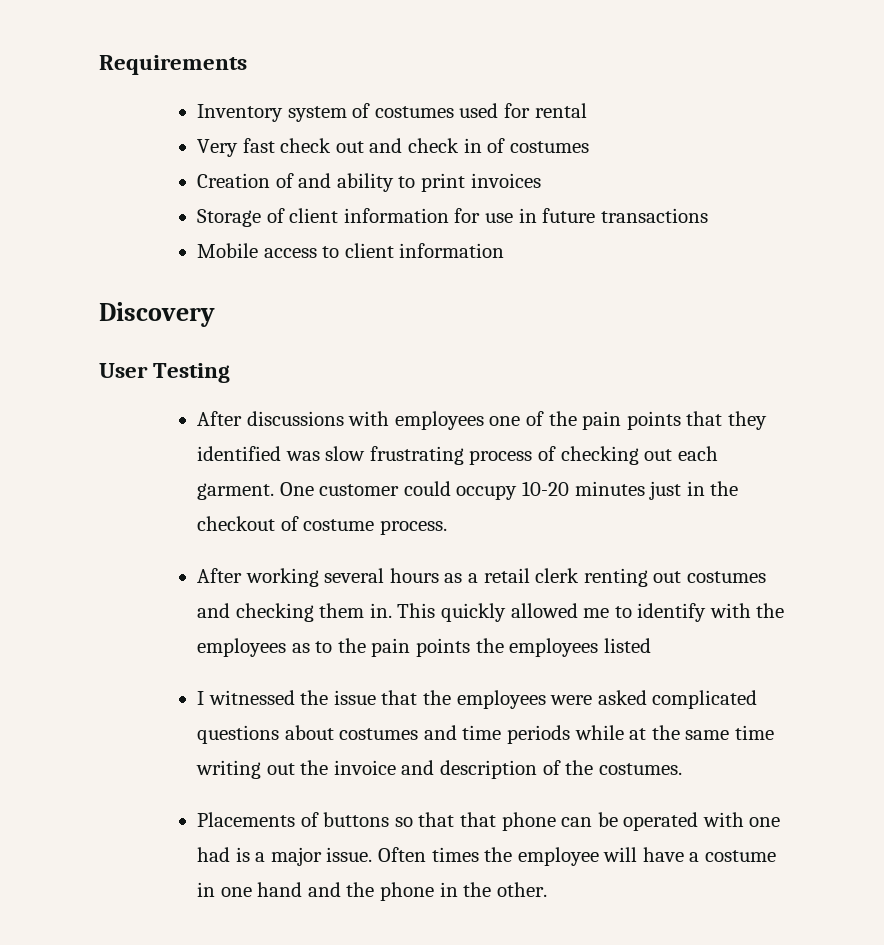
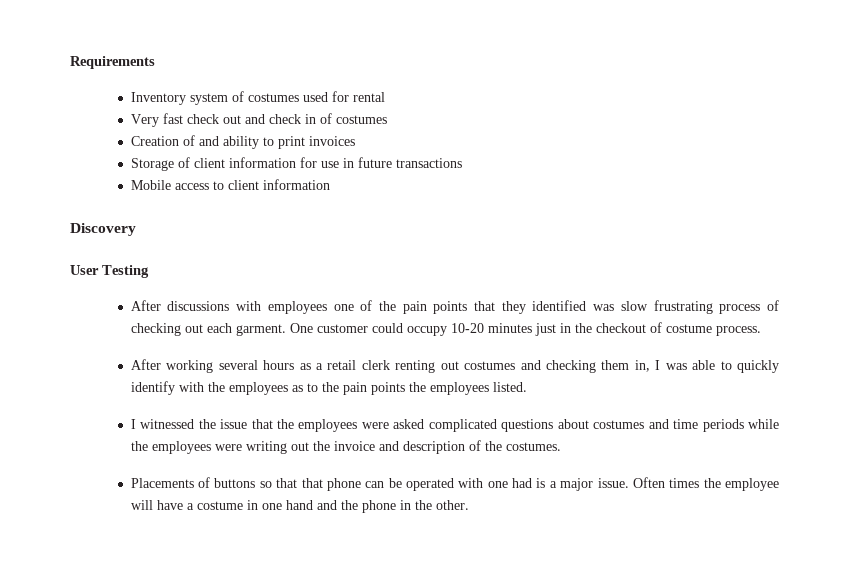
- After working several hours as a retail clerk renting out costumes and checking them in. This quickly allowed me to identify with the employees as to the pain points the employees listed
+ After working several hours as a retail clerk renting out costumes and checking them in, I was able to quickly identify with the employees as to the pain points the employees listed.
- I witnessed the issue that the employees were asked complicated questions about costumes and time periods while at the same time writing out the invoice and description of the costumes.
+ I witnessed the issue that the employees were asked complicated questions about costumes and time periods while the employees were writing out the invoice and description of the costumes.

